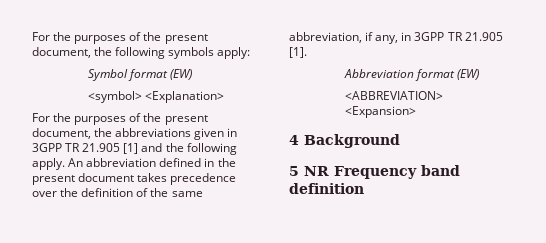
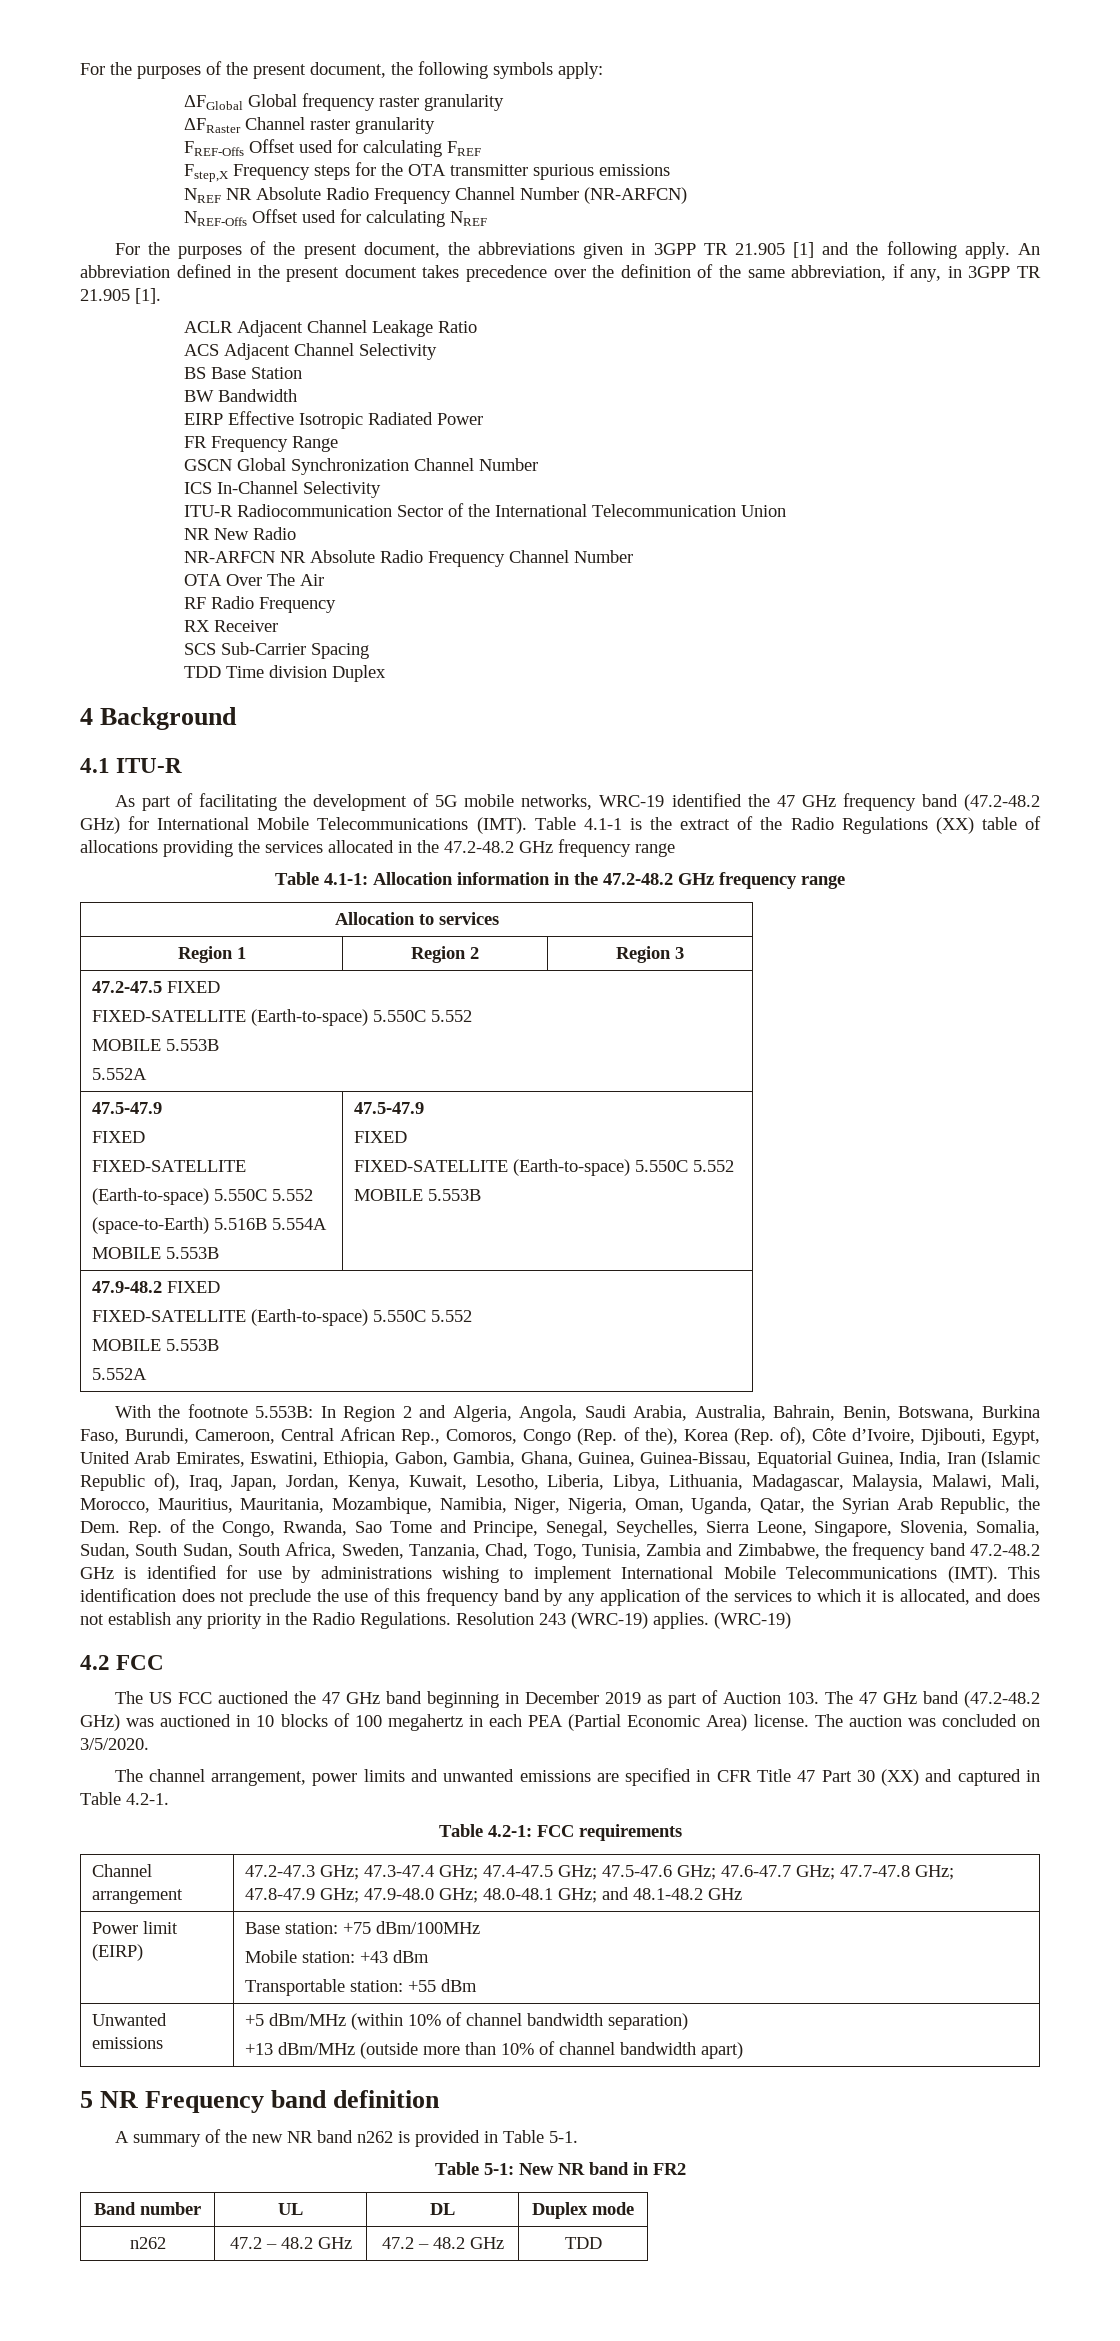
- Symbol format (EW)
- <symbol> <Explanation>
+ ΔFGlobal Global frequency raster granularity
+ ΔFRaster Channel raster granularity
+ FREF-Offs Offset used for calculating FREF
+ Fstep,X Frequency steps for the OTA transmitter spurious emissions
+ NREF NR Absolute Radio Frequency Channel Number (NR-ARFCN)
+ NREF-Offs Offset used for calculating NREF
- Abbreviation format (EW)
- <ABBREVIATION> <Expansion>
+ ACLR Adjacent Channel Leakage Ratio
+ ACS Adjacent Channel Selectivity
+ BS Base Station
+ BW Bandwidth
+ EIRP Effective Isotropic Radiated Power
+ FR Frequency Range
+ GSCN Global Synchronization Channel Number
+ ICS In-Channel Selectivity
+ ITU-R Radiocommunication Sector of the International Telecommunication Union
+ NR New Radio
+ NR-ARFCN NR Absolute Radio Frequency Channel Number
+ OTA Over The Air
+ RF Radio Frequency
+ RX Receiver
+ SCS Sub-Carrier Spacing
+ TDD Time division Duplex
  4 Background
+ 4.1 ITU-R
+ As part of facilitating the development of 5G mobile networks, WRC-19 identified the 47 GHz frequency band (47.2-48.2 GHz) for International Mobile Telecommunications (IMT). Table 4.1-1 is the extract of the Radio Regulations (XX) table of allocations providing the services allocated in the 47.2-48.2 GHz frequency range
+ Table 4.1-1: Allocation information in the 47.2-48.2 GHz frequency range
+ Allocation to services
+ Region 1 | Region 2 | Region 3
+ 47.2-47.5 FIXED
+ FIXED-SATELLITE (Earth-to-space) 5.550C 5.552
+ MOBILE 5.553B
+ 5.552A
+ 47.5-47.9
+ FIXED
+ FIXED-SATELLITE
+ (Earth-to-space) 5.550C 5.552
+ (space-to-Earth) 5.516B 5.554A
+ MOBILE 5.553B | 47.5-47.9
+ FIXED
+ FIXED-SATELLITE (Earth-to-space) 5.550C 5.552
+ MOBILE 5.553B
+ 47.9-48.2 FIXED
+ FIXED-SATELLITE (Earth-to-space) 5.550C 5.552
+ MOBILE 5.553B
+ 5.552A
+ With the footnote 5.553B: In Region 2 and Algeria, Angola, Saudi Arabia, Australia, Bahrain, Benin, Botswana, Burkina Faso, Burundi, Cameroon, Central African Rep., Comoros, Congo (Rep. of the), Korea (Rep. of), Côte d’Ivoire, Djibouti, Egypt, United Arab Emirates, Eswatini, Ethiopia, Gabon, Gambia, Ghana, Guinea, Guinea-Bissau, Equatorial Guinea, India, Iran (Islamic Republic of), Iraq, Japan, Jordan, Kenya, Kuwait, Lesotho, Liberia, Libya, Lithuania, Madagascar, Malaysia, Malawi, Mali, Morocco, Mauritius, Mauritania, Mozambique, Namibia, Niger, Nigeria, Oman, Uganda, Qatar, the Syrian Arab Republic, the Dem. Rep. of the Congo, Rwanda, Sao Tome and Principe, Senegal, Seychelles, Sierra Leone, Singapore, Slovenia, Somalia, Sudan, South Sudan, South Africa, Sweden, Tanzania, Chad, Togo, Tunisia, Zambia and Zimbabwe, the frequency band 47.2-48.2 GHz is identified for use by administrations wishing to implement International Mobile Telecommunications (IMT). This identification does not preclude the use of this frequency band by any application of the services to which it is allocated, and does not establish any priority in the Radio Regulations. Resolution 243 (WRC-19) applies. (WRC-19)
+ 4.2 FCC
+ The US FCC auctioned the 47 GHz band beginning in December 2019 as part of Auction 103. The 47 GHz band (47.2-48.2 GHz) was auctioned in 10 blocks of 100 megahertz in each PEA (Partial Economic Area) license. The auction was concluded on 3/5/2020.
+ The channel arrangement, power limits and unwanted emissions are specified in CFR Title 47 Part 30 (XX) and captured in Table 4.2-1.
+ Table 4.2-1: FCC requirements
+ Channel arrangement | 47.2-47.3 GHz; 47.3-47.4 GHz; 47.4-47.5 GHz; 47.5-47.6 GHz; 47.6-47.7 GHz; 47.7-47.8 GHz; 47.8-47.9 GHz; 47.9-48.0 GHz; 48.0-48.1 GHz; and 48.1-48.2 GHz
+ Power limit (EIRP) | Base station: +75 dBm/100MHz
+ Mobile station: +43 dBm
+ Transportable station: +55 dBm
+ Unwanted emissions | +5 dBm/MHz (within 10% of channel bandwidth separation)
+ +13 dBm/MHz (outside more than 10% of channel bandwidth apart)
+ A summary of the new NR band n262 is provided in Table 5-1.
+ Table 5-1: New NR band in FR2
+ Band number | UL | DL | Duplex mode
+ n262 | 47.2 – 48.2 GHz | 47.2 – 48.2 GHz | TDD

